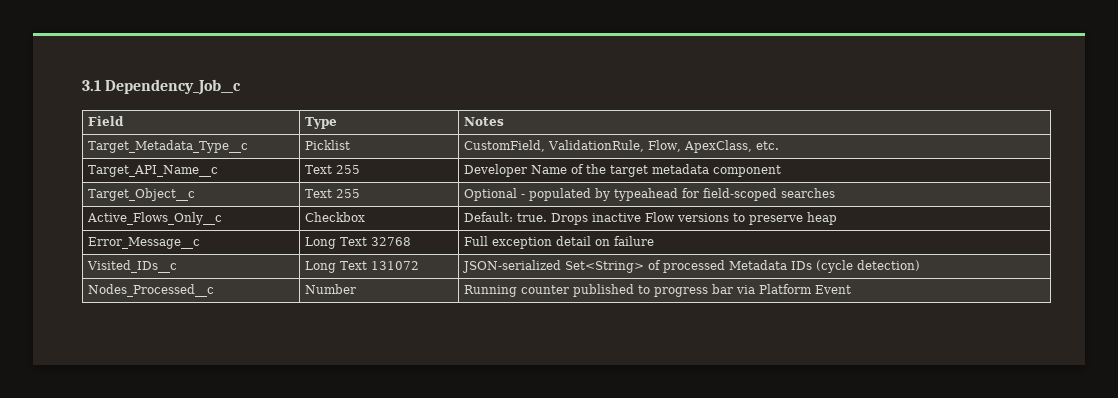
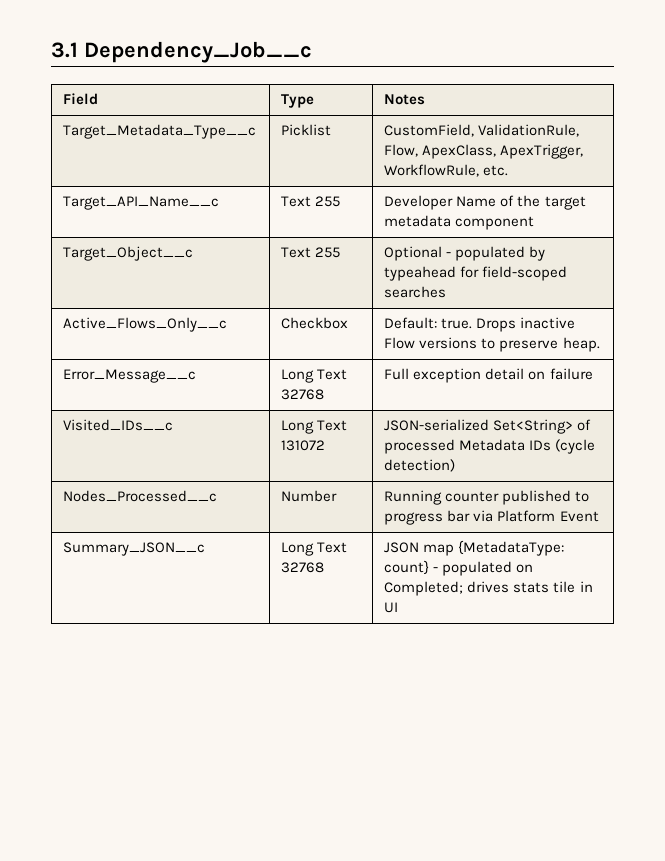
- Target_Metadata_Type__c | Picklist | CustomField, ValidationRule, Flow, ApexClass, etc.
+ Target_Metadata_Type__c | Picklist | CustomField, ValidationRule, Flow, ApexClass, ApexTrigger, WorkflowRule, etc.
- Active_Flows_Only__c | Checkbox | Default: true. Drops inactive Flow versions to preserve heap
+ Active_Flows_Only__c | Checkbox | Default: true. Drops inactive Flow versions to preserve heap.
+ Summary_JSON__c | Long Text 32768 | JSON map {MetadataType: count} - populated on Completed; drives stats tile in UI

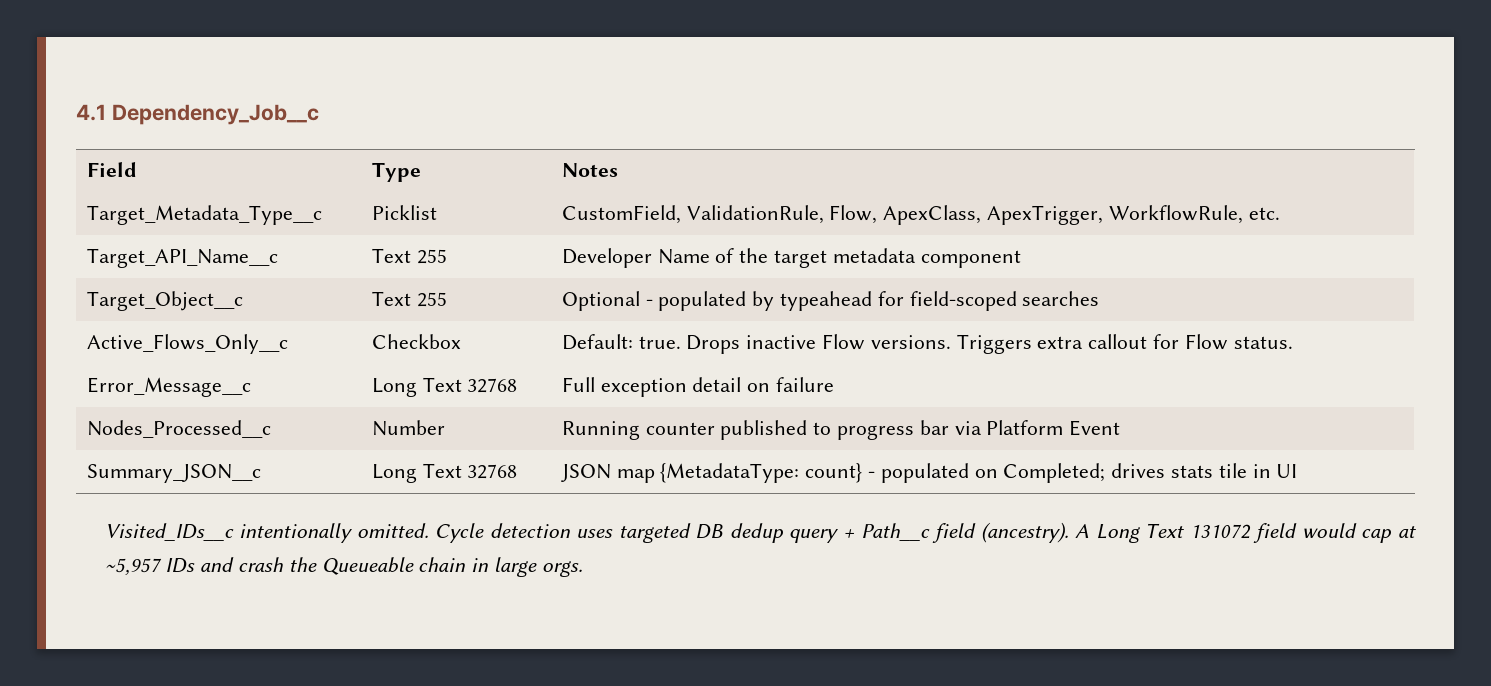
- 3.1 Dependency_Job__c
+ 4.1 Dependency_Job__c
- Active_Flows_Only__c | Checkbox | Default: true. Drops inactive Flow versions to preserve heap.
+ Active_Flows_Only__c | Checkbox | Default: true. Drops inactive Flow versions. Triggers extra callout for Flow status.
- Visited_IDs__c | Long Text 131072 | JSON-serialized Set<String> of processed Metadata IDs (cycle detection)
+ Visited_IDs__c intentionally omitted. Cycle detection uses targeted DB dedup query + Path__c field (ancestry). A Long Text 131072 field would cap at ~5,957 IDs and crash the Queueable chain in large orgs.

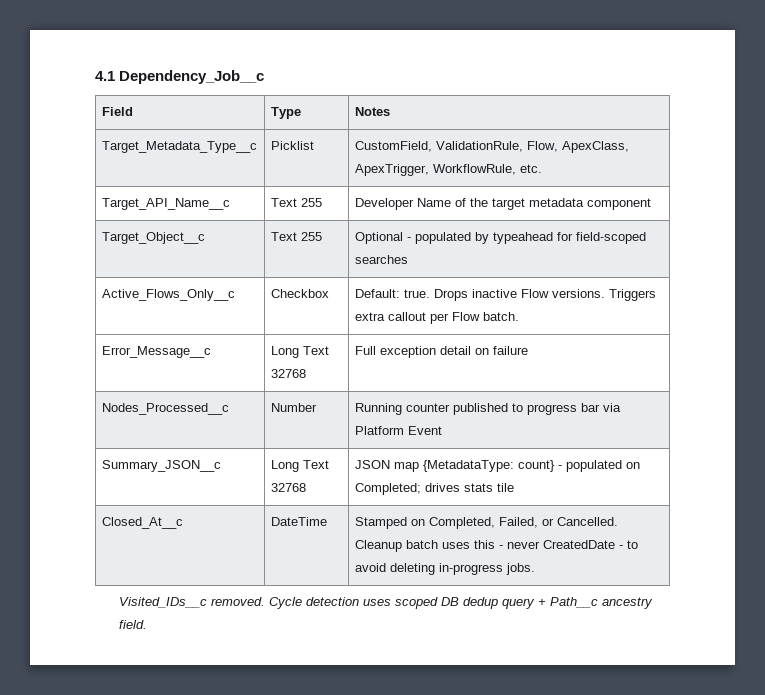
- Active_Flows_Only__c | Checkbox | Default: true. Drops inactive Flow versions. Triggers extra callout for Flow status.
+ Active_Flows_Only__c | Checkbox | Default: true. Drops inactive Flow versions. Triggers extra callout per Flow batch.
- Summary_JSON__c | Long Text 32768 | JSON map {MetadataType: count} - populated on Completed; drives stats tile in UI
+ Summary_JSON__c | Long Text 32768 | JSON map {MetadataType: count} - populated on Completed; drives stats tile
+ Closed_At__c | DateTime | Stamped on Completed, Failed, or Cancelled. Cleanup batch uses this - never CreatedDate - to avoid deleting in-progress jobs.
- Visited_IDs__c intentionally omitted.
+ Visited_IDs__c removed.
- Cycle detection uses targeted DB dedup query + Path__c field (ancestry). A Long Text 131072 field would cap at ~5,957 IDs and crash the Queueable chain in large orgs.
+ Cycle detection uses scoped DB dedup query + Path__c ancestry field.

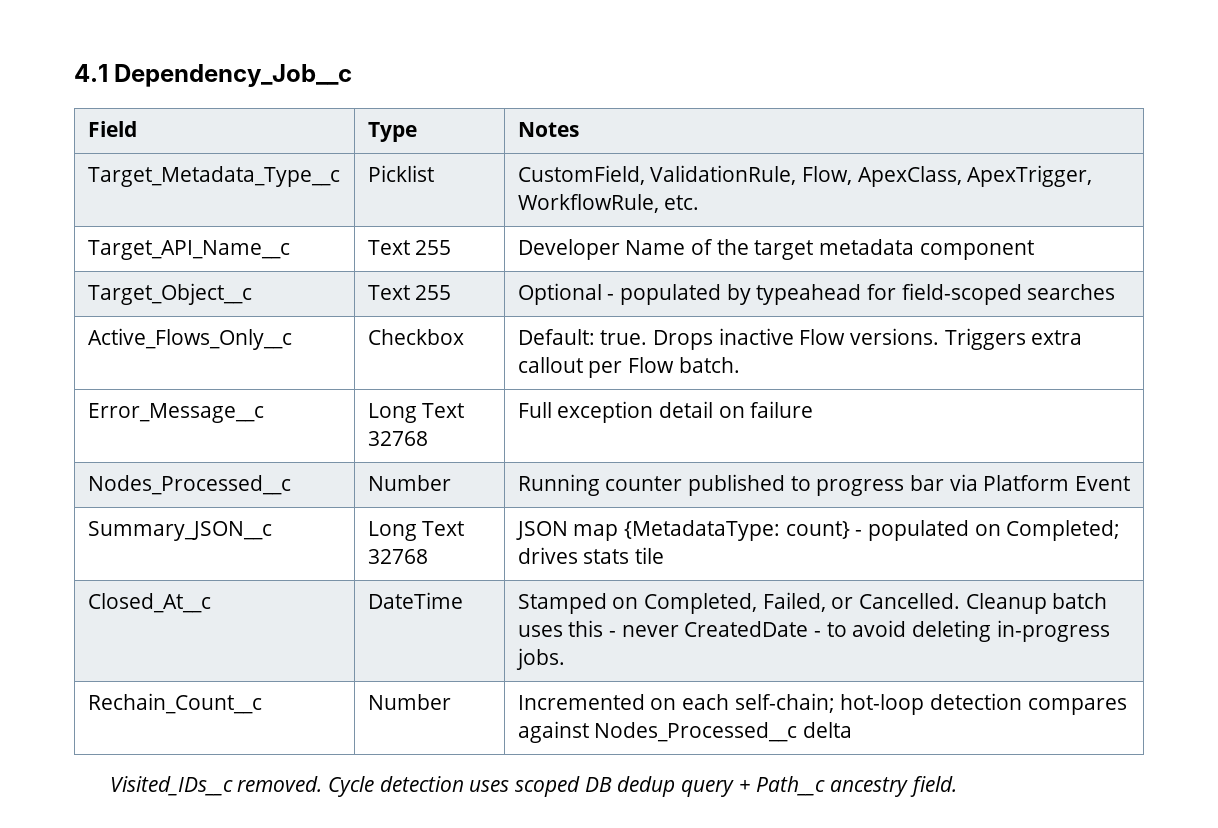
+ Rechain_Count__c | Number | Incremented on each self-chain; hot-loop detection compares against Nodes_Processed__c delta

